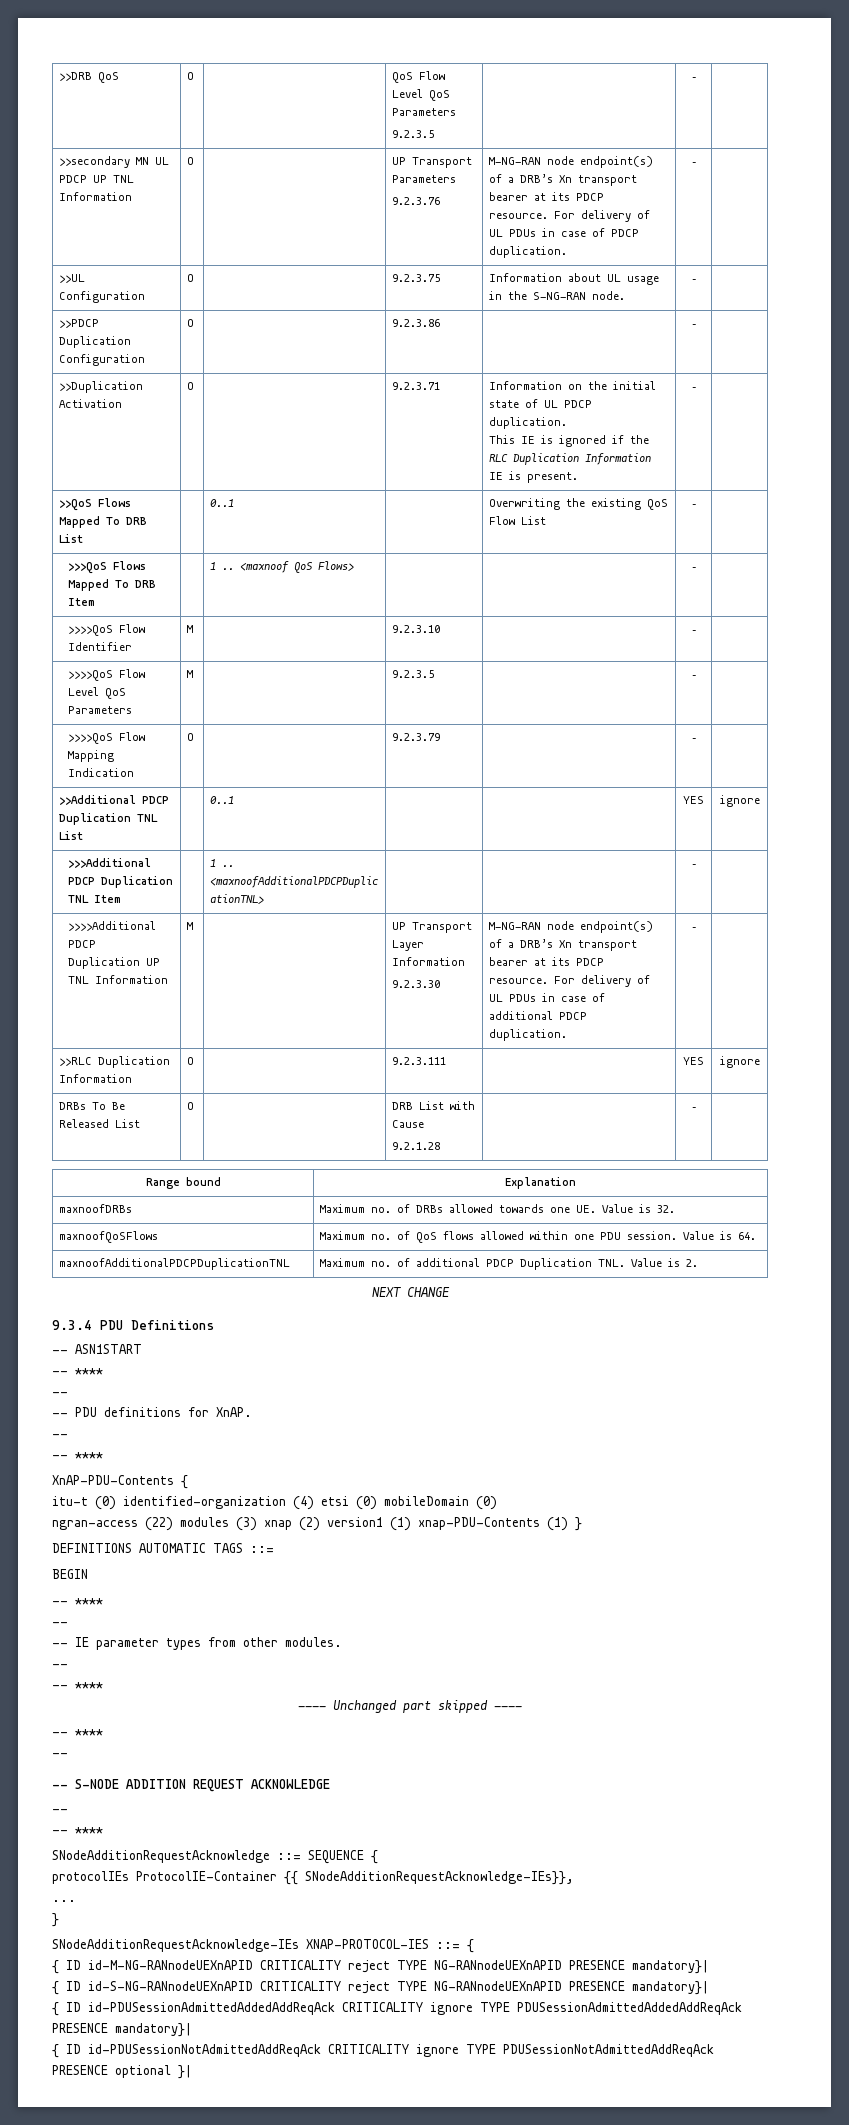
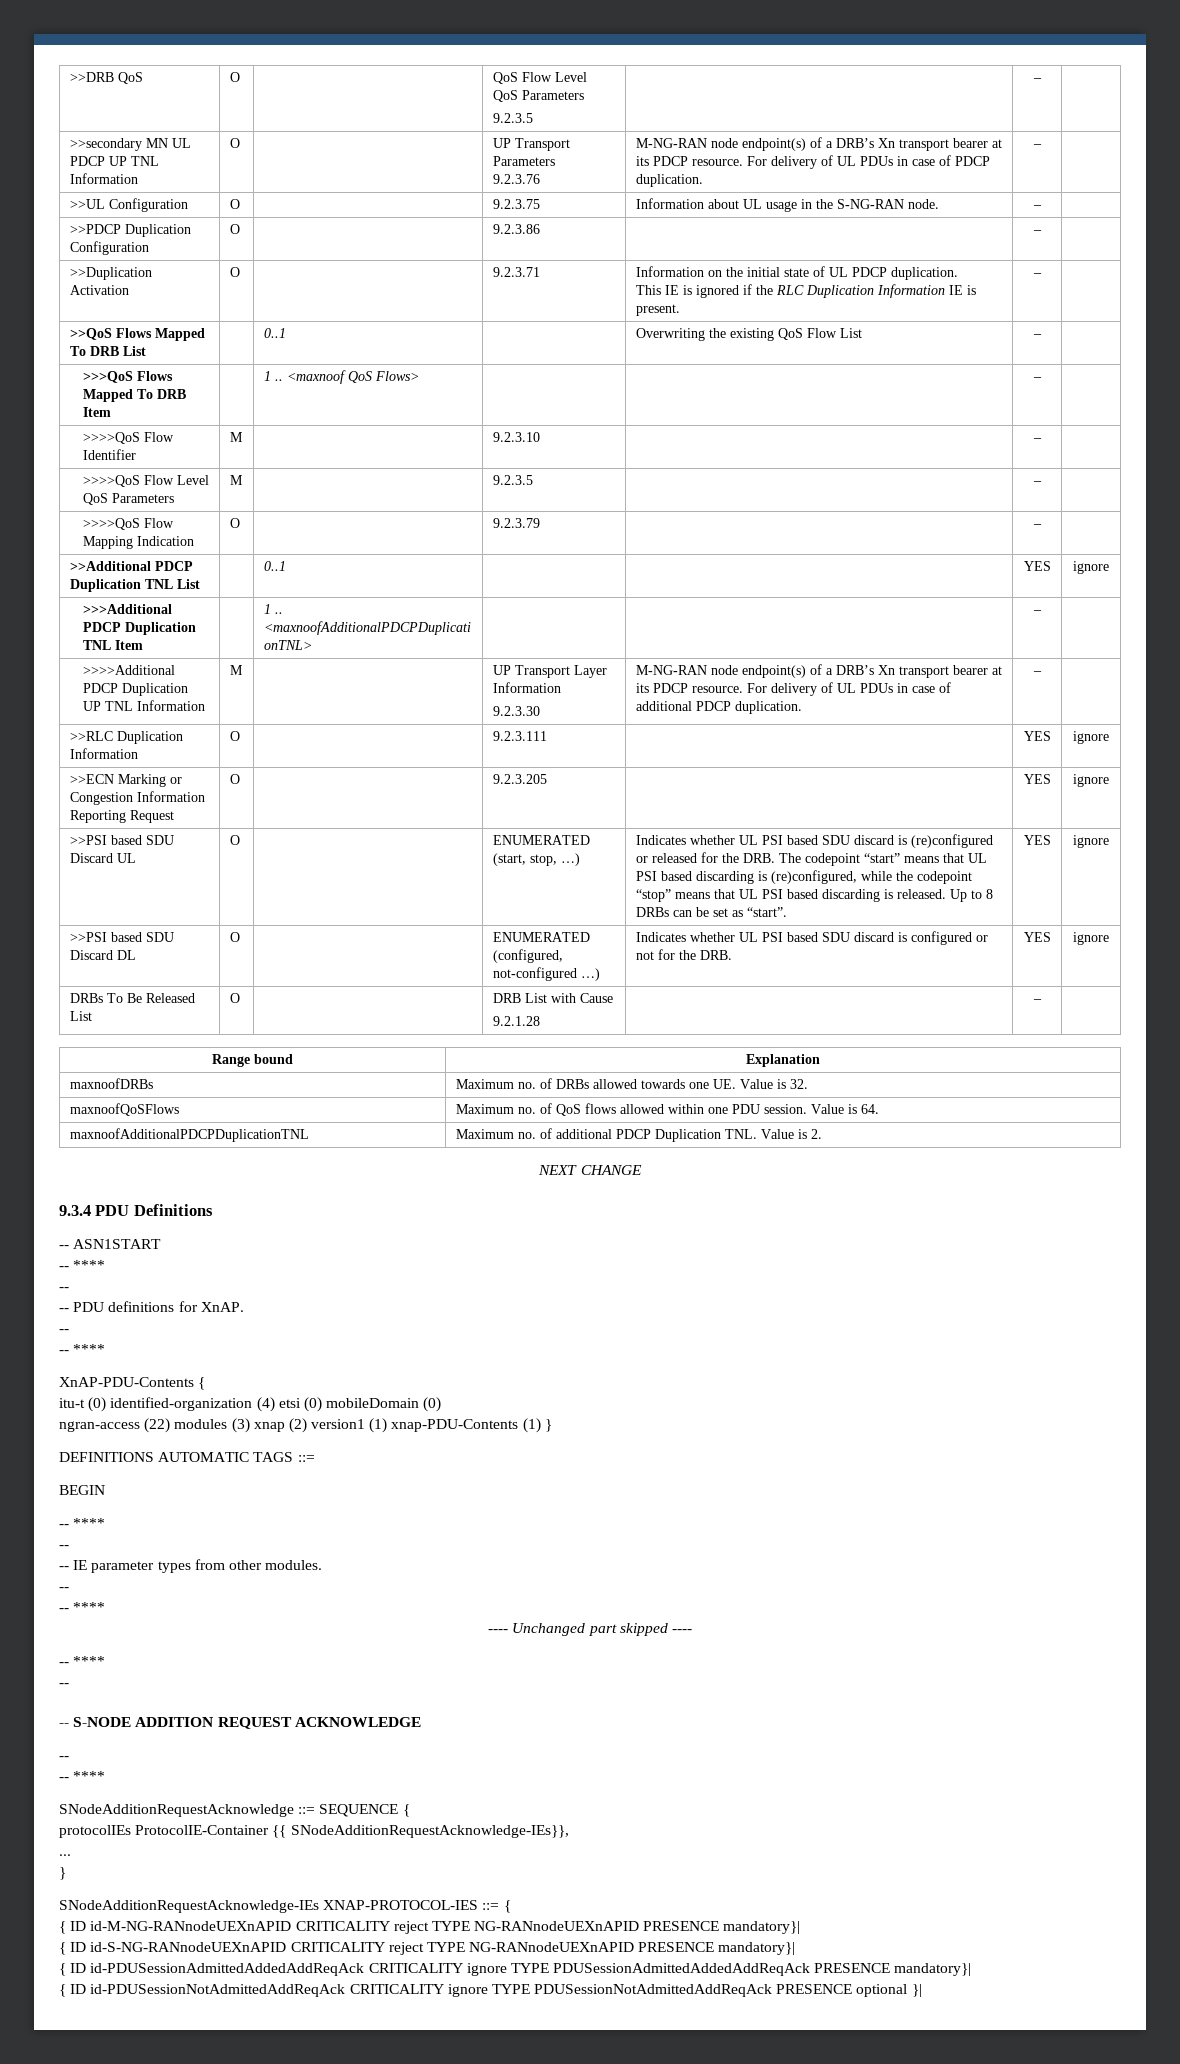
+ >>ECN Marking or Congestion Information Reporting Request | O | | 9.2.3.205 | | YES | ignore
+ >>PSI based SDU Discard UL | O | | ENUMERATED (start, stop, …) | Indicates whether UL PSI based SDU discard is (re)configured or released for the DRB. The codepoint “start” means that UL PSI based discarding is (re)configured, while the codepoint “stop” means that UL PSI based discarding is released. Up to 8 DRBs can be set as “start”. | YES | ignore
+ >>PSI based SDU Discard DL | O | | ENUMERATED (configured, not-configured …) | Indicates whether UL PSI based SDU discard is configured or not for the DRB. | YES | ignore

